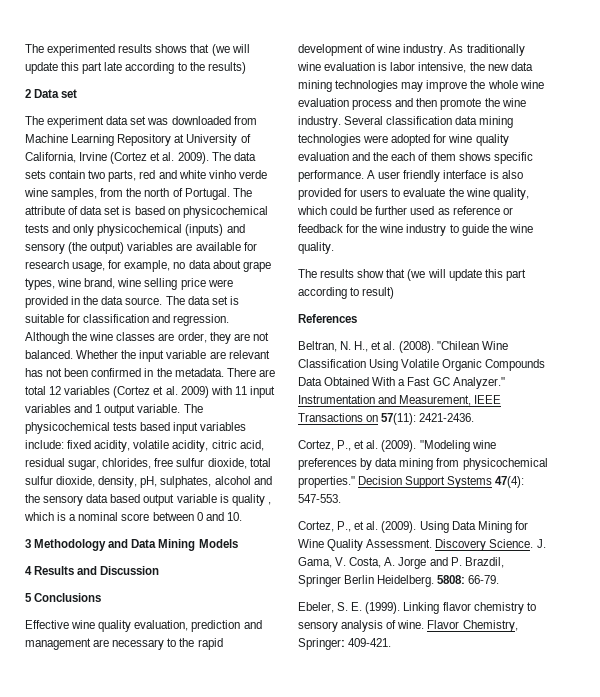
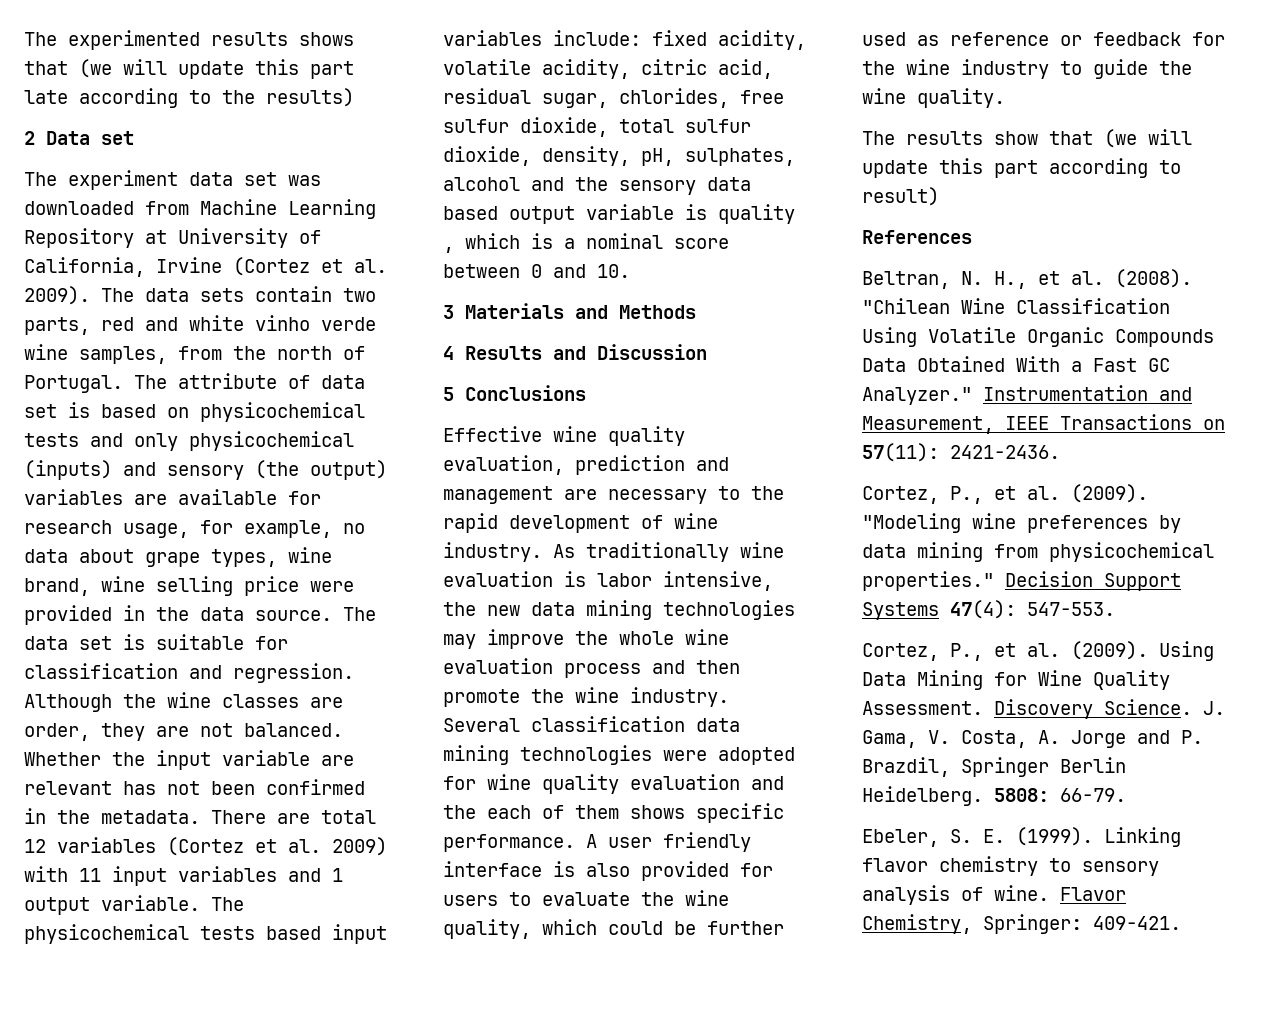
- 3 Methodology and Data Mining Models
+ 3 Materials and Methods

